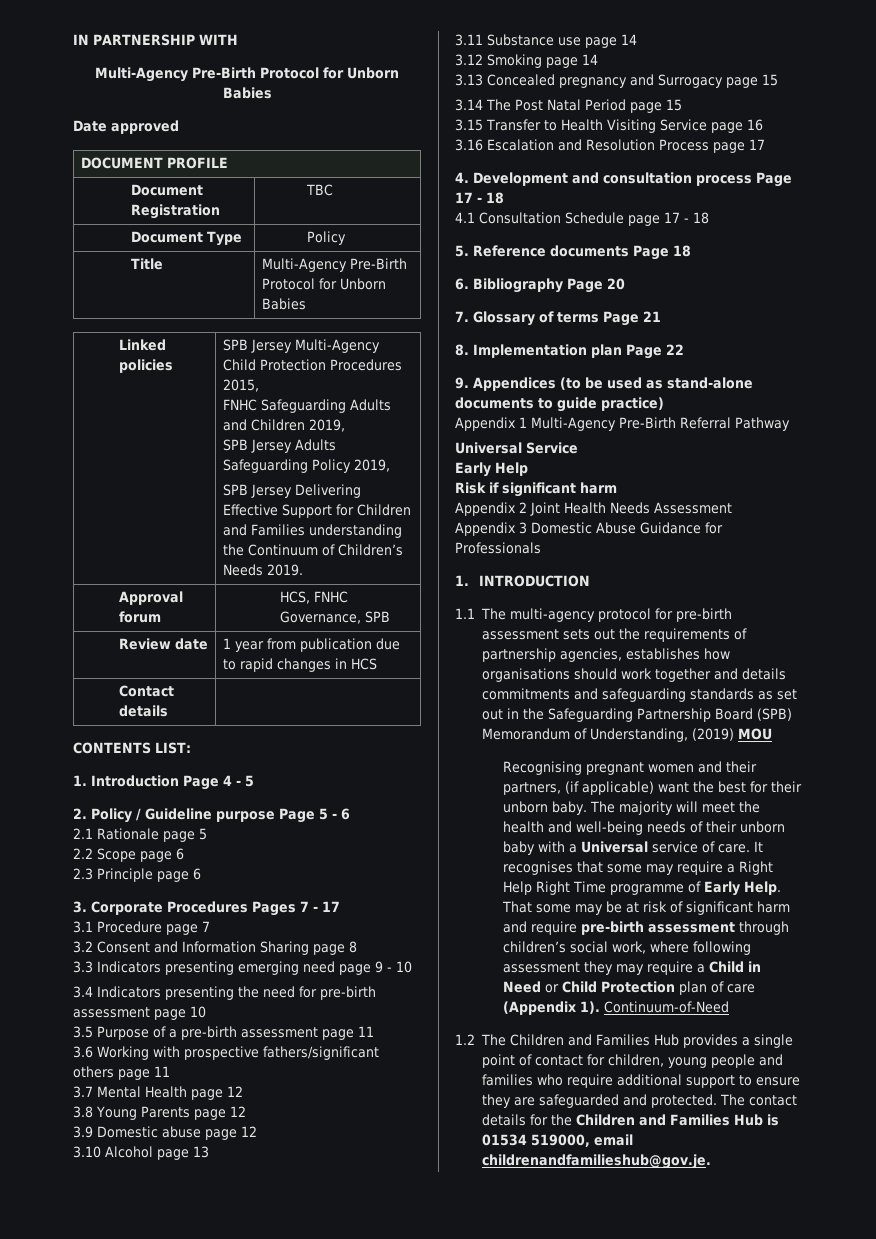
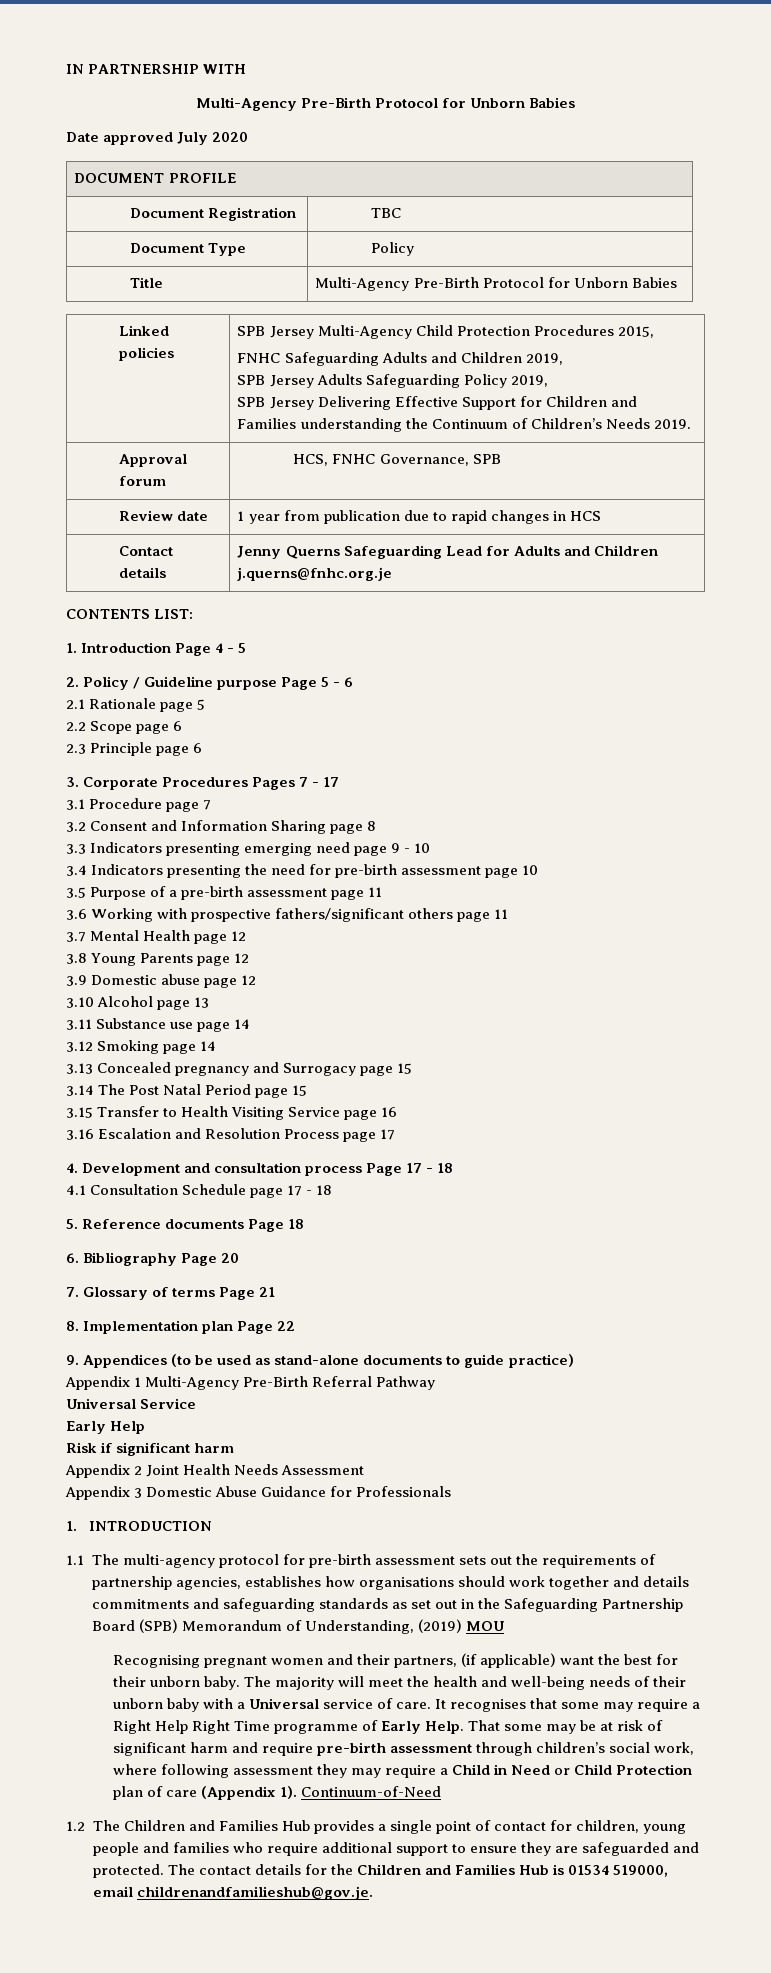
- Date approved
+ Date approved July 2020
- Contact details |
+ Contact details | Jenny Querns Safeguarding Lead for Adults and Children j.querns@fnhc.org.je

